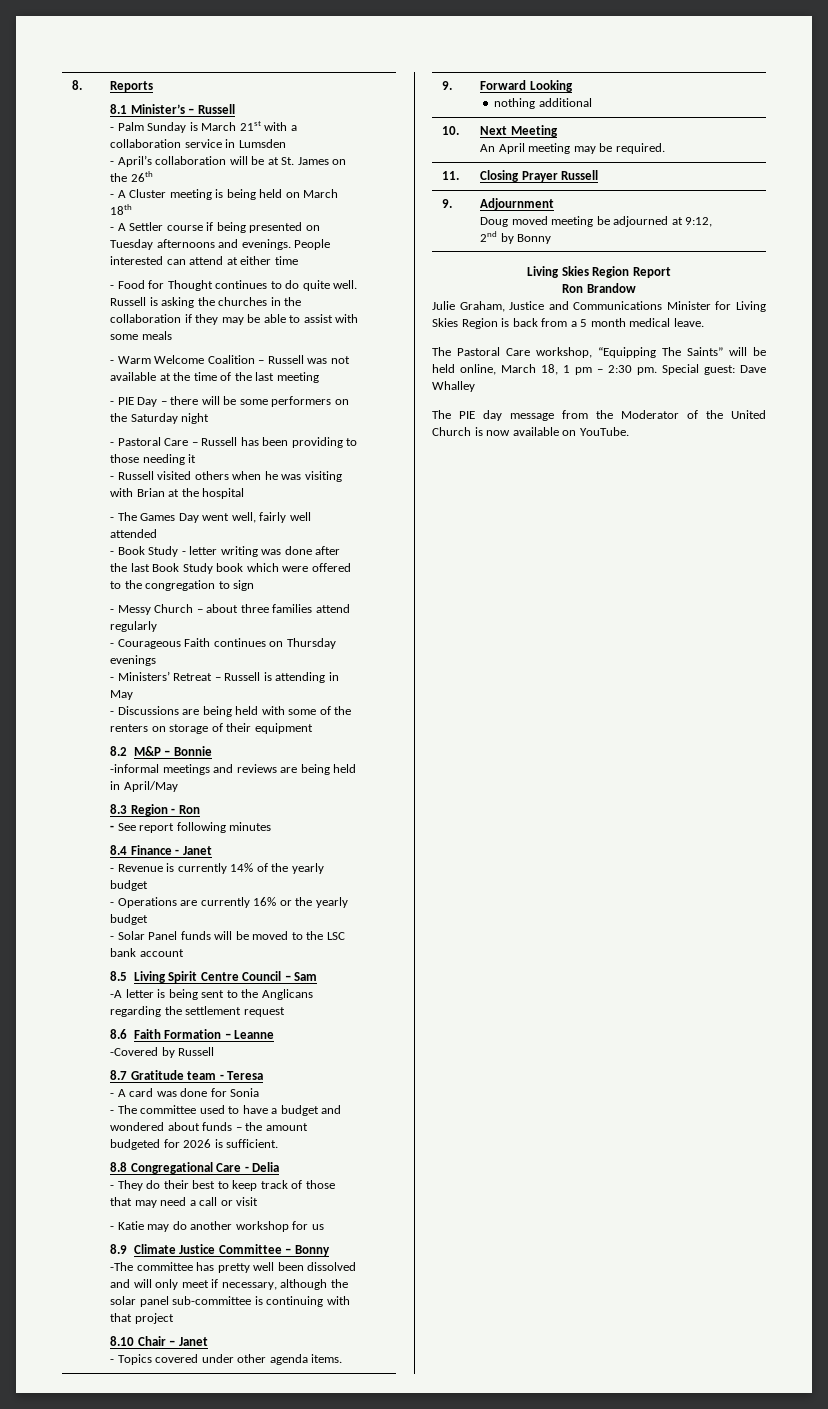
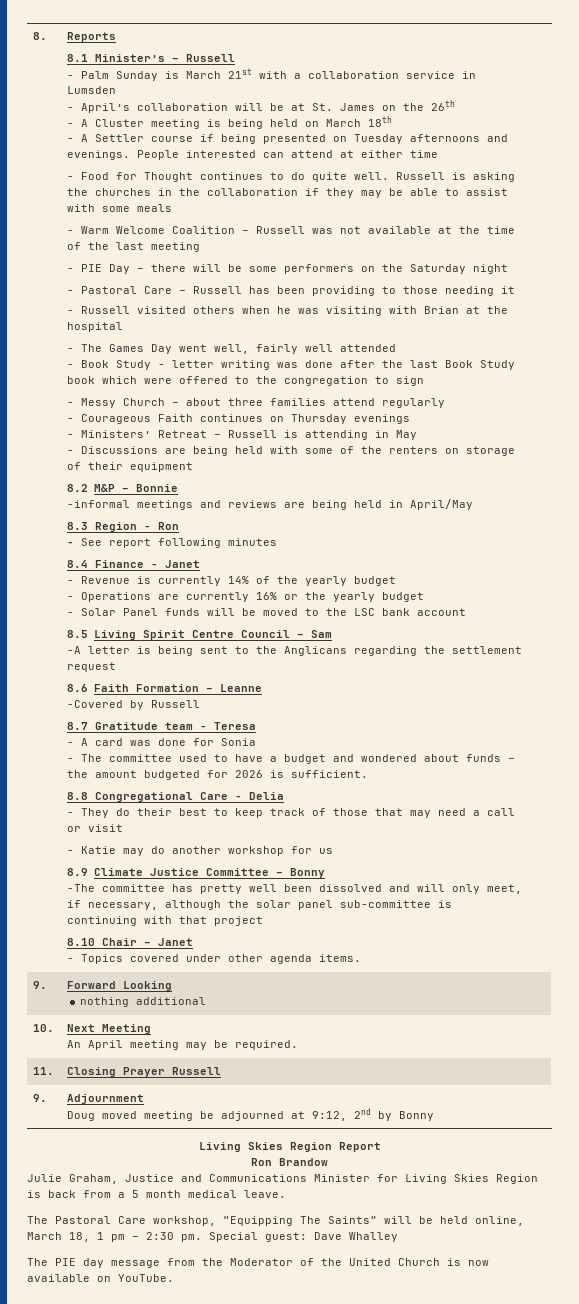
- -The committee has pretty well been dissolved and will only meet if necessary, although the solar panel sub-committee is continuing with that project
+ -The committee has pretty well been dissolved and will only meet, if necessary, although the solar panel sub-committee is continuing with that project

